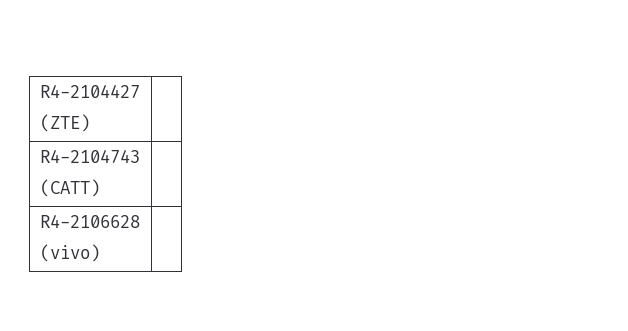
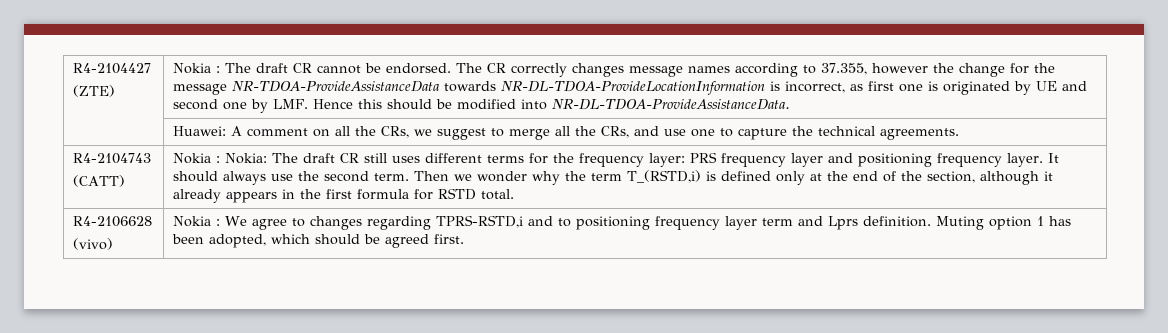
+ Nokia : The draft CR cannot be endorsed. The CR correctly changes message names according to 37.355, however the change for the message NR-TDOA-ProvideAssistanceData towards NR-DL-TDOA-ProvideLocationInformation is incorrect, as first one is originated by UE and second one by LMF. Hence this should be modified into NR-DL-TDOA-ProvideAssistanceData.
+ | Huawei: A comment on all the CRs, we suggest to merge all the CRs, and use one to capture the technical agreements.
  R4-2104743
- (CATT) |
+ (CATT) | Nokia : Nokia: The draft CR still uses different terms for the frequency layer: PRS frequency layer and positioning frequency layer. It should always use the second term. Then we wonder why the term T_(RSTD,i) is defined only at the end of the section, although it already appears in the first formula for RSTD total.
  R4-2106628
- (vivo) |
+ (vivo) | Nokia : We agree to changes regarding TPRS-RSTD,i and to positioning frequency layer term and Lprs definition. Muting option 1 has been adopted, which should be agreed first.

